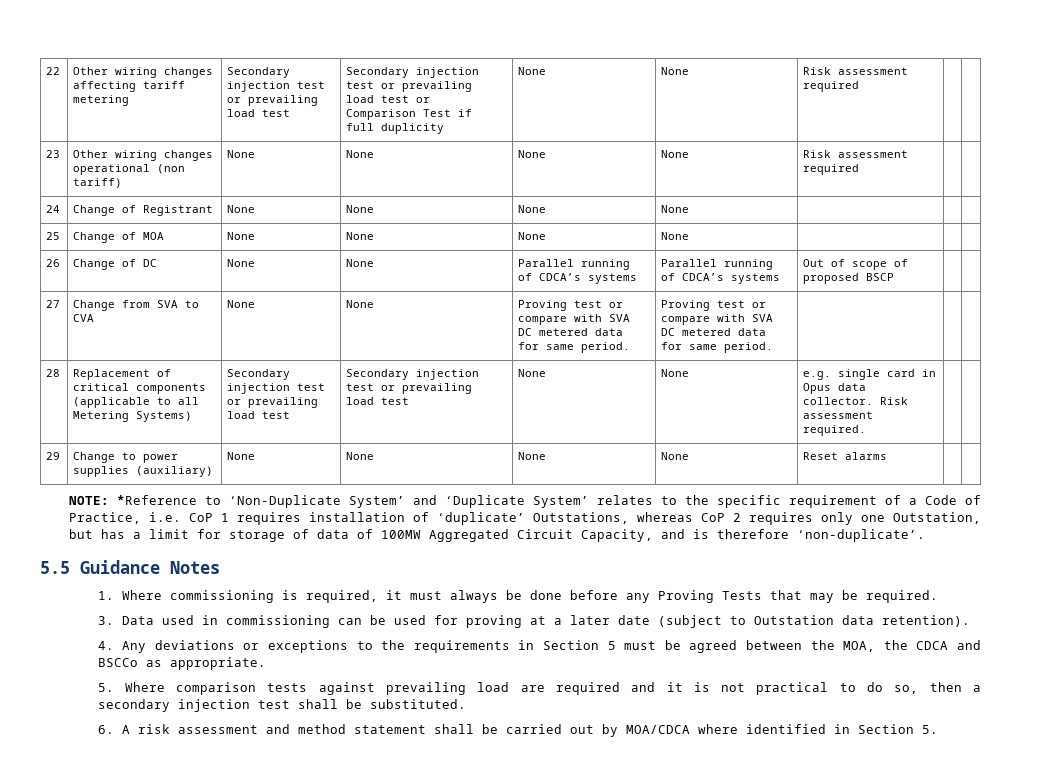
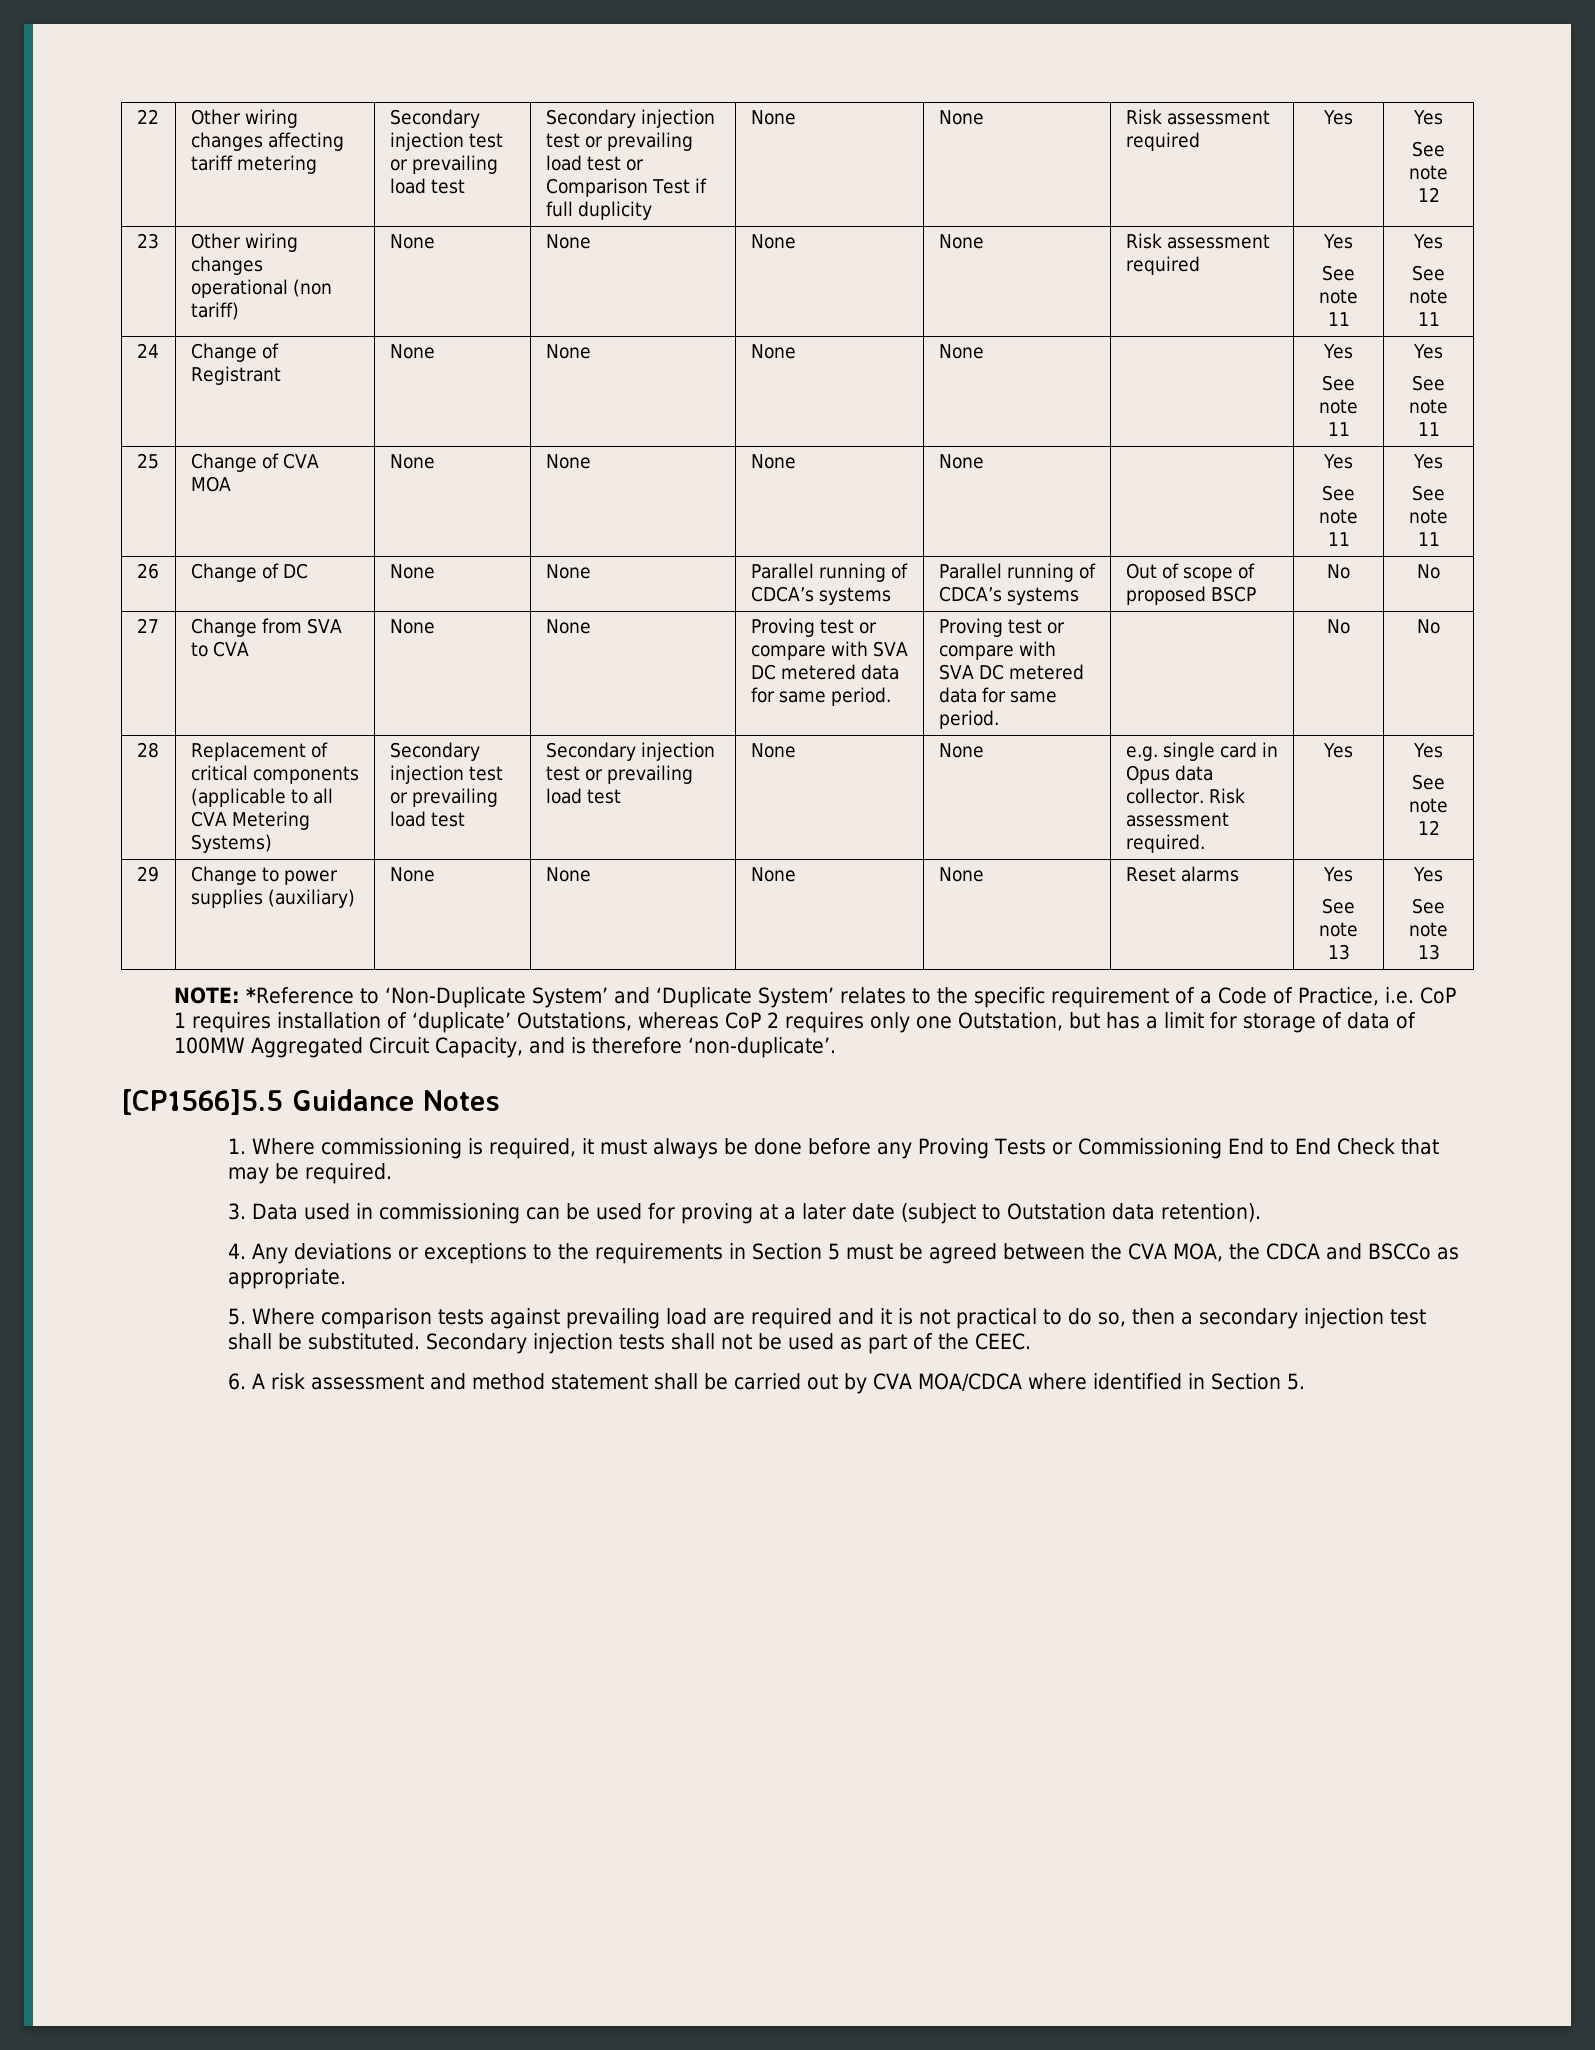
- 22 | Other wiring changes affecting tariff metering | Secondary injection test or prevailing load test | Secondary injection test or prevailing load test or Comparison Test if full duplicity | None | None | Risk assessment required | |
+ 22 | Other wiring changes affecting tariff metering | Secondary injection test or prevailing load test | Secondary injection test or prevailing load test or Comparison Test if full duplicity | None | None | Risk assessment required | Yes | Yes
+ See note 12
- 23 | Other wiring changes operational (non tariff) | None | None | None | None | Risk assessment required | |
+ 23 | Other wiring changes operational (non tariff) | None | None | None | None | Risk assessment required | Yes
+ See note 11 | Yes
+ See note 11
- 24 | Change of Registrant | None | None | None | None | | |
+ 24 | Change of Registrant | None | None | None | None | | Yes
+ See note 11 | Yes
+ See note 11
- 25 | Change of MOA | None | None | None | None | | |
+ 25 | Change of CVA MOA | None | None | None | None | | Yes
+ See note 11 | Yes
+ See note 11
- 26 | Change of DC | None | None | Parallel running of CDCA’s systems | Parallel running of CDCA’s systems | Out of scope of proposed BSCP | |
+ 26 | Change of DC | None | None | Parallel running of CDCA’s systems | Parallel running of CDCA’s systems | Out of scope of proposed BSCP | No | No
- 27 | Change from SVA to CVA | None | None | Proving test or compare with SVA DC metered data for same period. | Proving test or compare with SVA DC metered data for same period. | | |
+ 27 | Change from SVA to CVA | None | None | Proving test or compare with SVA DC metered data for same period. | Proving test or compare with SVA DC metered data for same period. | | No | No
- Replacement of critical components (applicable to all Metering Systems)
+ Replacement of critical components (applicable to all CVA Metering Systems)
- Risk assessment required.
+ Risk assessment required. | Yes | Yes
+ See note 12
- 29 | Change to power supplies (auxiliary) | None | None | None | None | Reset alarms | |
+ 29 | Change to power supplies (auxiliary) | None | None | None | None | Reset alarms | Yes
+ See note 13 | Yes
+ See note 13
- 5.5 Guidance Notes
+ [CP1566]5.5 Guidance Notes
- 1. Where commissioning is required, it must always be done before any Proving Tests that may be required.
+ 1. Where commissioning is required, it must always be done before any Proving Tests or Commissioning End to End Check that may be required.
- 4. Any deviations or exceptions to the requirements in Section 5 must be agreed between the MOA, the CDCA and BSCCo as appropriate.
+ 4. Any deviations or exceptions to the requirements in Section 5 must be agreed between the CVA MOA, the CDCA and BSCCo as appropriate.
+ Secondary injection tests shall not be used as part of the CEEC.
- 6. A risk assessment and method statement shall be carried out by MOA/CDCA where identified in Section 5.
+ 6. A risk assessment and method statement shall be carried out by CVA MOA/CDCA where identified in Section 5.

